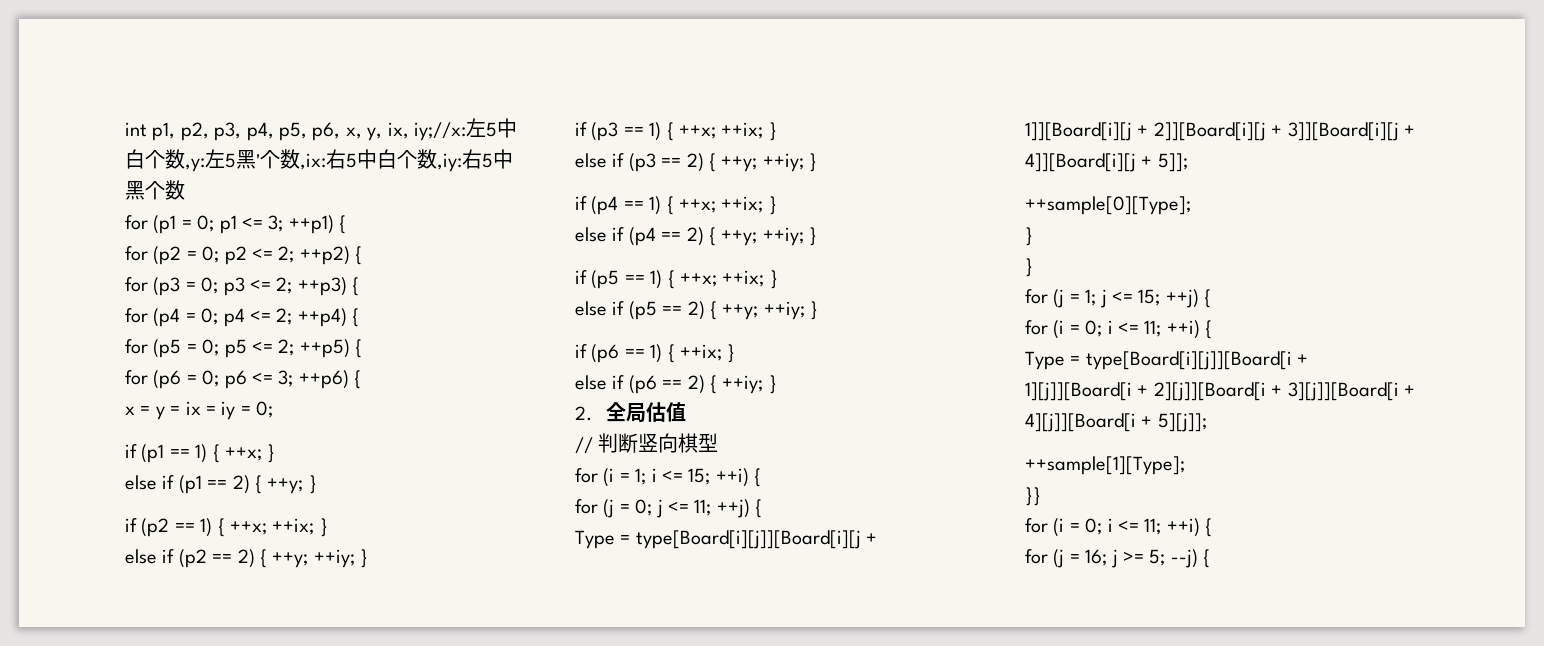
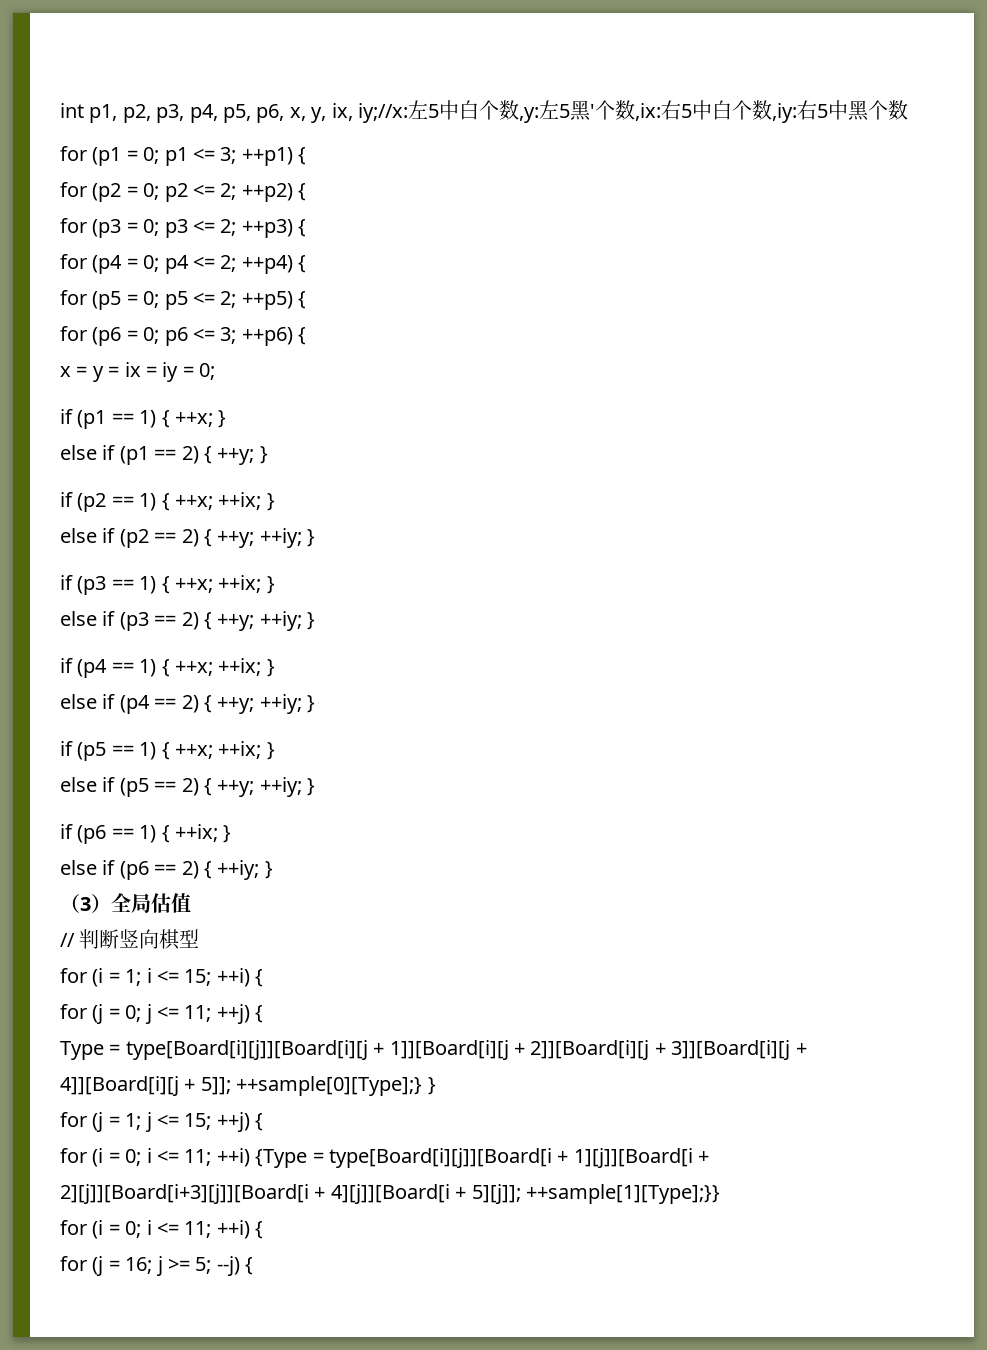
- 2.全局估值
+ （3）全局估值
- Type = type[Board[i][j]][Board[i][j + 1]][Board[i][j + 2]][Board[i][j + 3]][Board[i][j + 4]][Board[i][j + 5]];
- ++sample[0][Type];
- }
- }
+ Type = type[Board[i][j]][Board[i][j + 1]][Board[i][j + 2]][Board[i][j + 3]][Board[i][j + 4]][Board[i][j + 5]]; ++sample[0][Type];} }
  for (j = 1; j <= 15; ++j) {
- for (i = 0; i <= 11; ++i) {
- Type = type[Board[i][j]][Board[i + 1][j]][Board[i + 2][j]][Board[i + 3][j]][Board[i + 4][j]][Board[i + 5][j]];
- ++sample[1][Type];
- }}
+ for (i = 0; i <= 11; ++i) {Type = type[Board[i][j]][Board[i + 1][j]][Board[i + 2][j]][Board[i+3][j]][Board[i + 4][j]][Board[i + 5][j]]; ++sample[1][Type];}}

